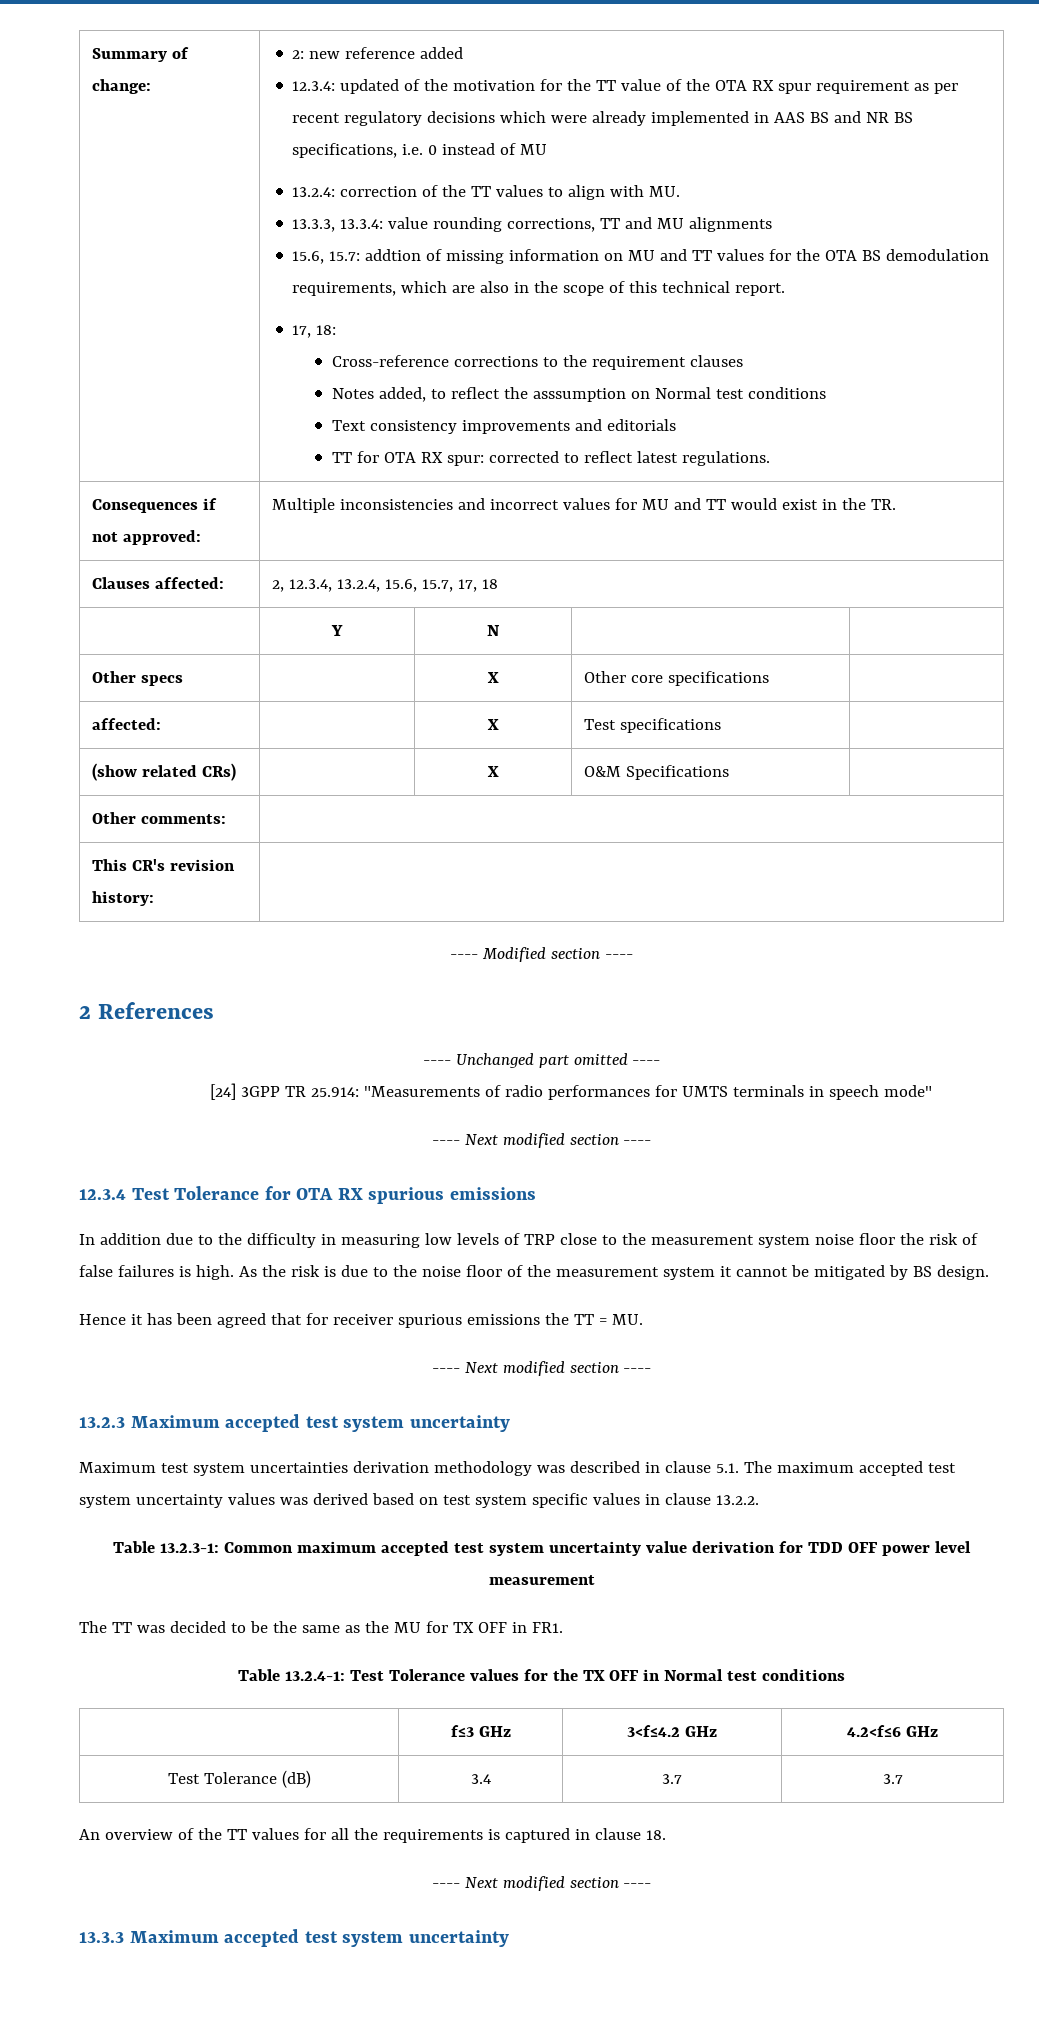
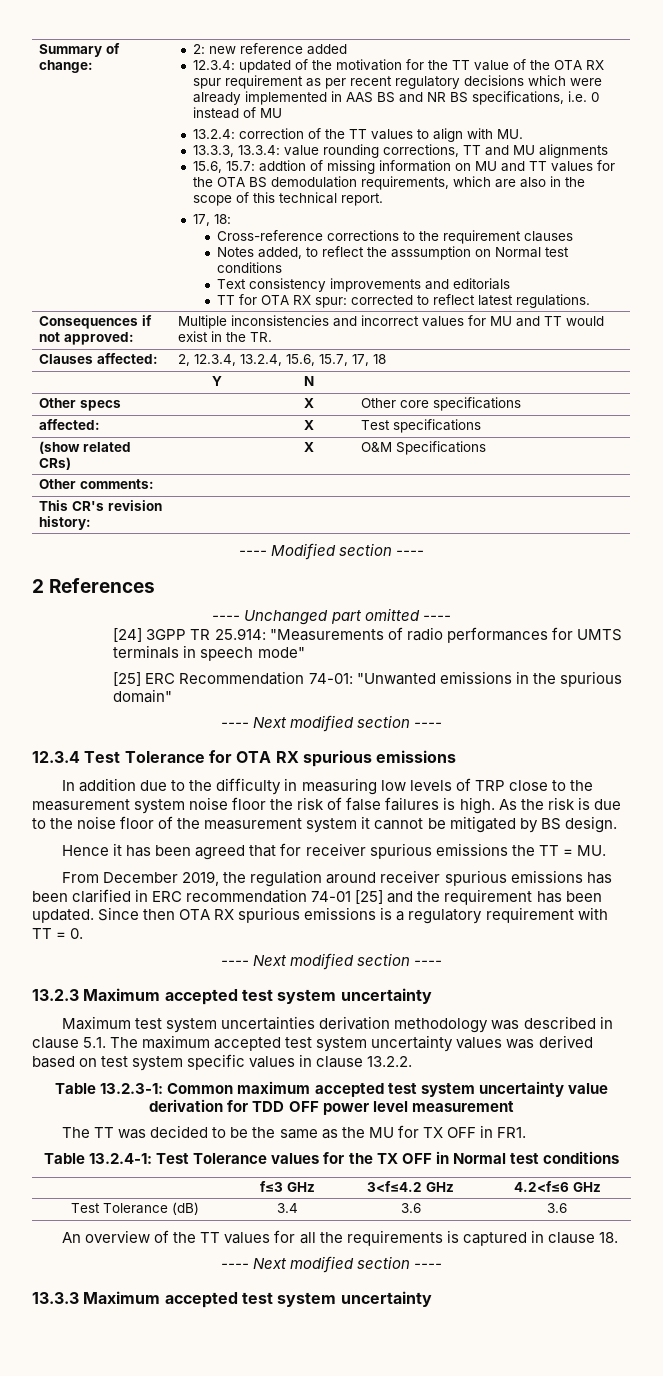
+ [25] ERC Recommendation 74-01: "Unwanted emissions in the spurious domain"
+ From December 2019, the regulation around receiver spurious emissions has been clarified in ERC recommendation 74-01 [25] and the requirement has been updated. Since then OTA RX spurious emissions is a regulatory requirement with TT = 0.
- Test Tolerance (dB) | 3.4 | 3.7 | 3.7
+ Test Tolerance (dB) | 3.4 | 3.6 | 3.6

